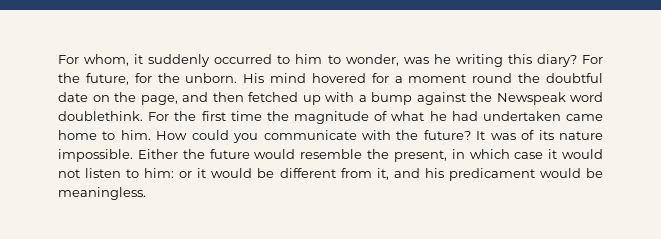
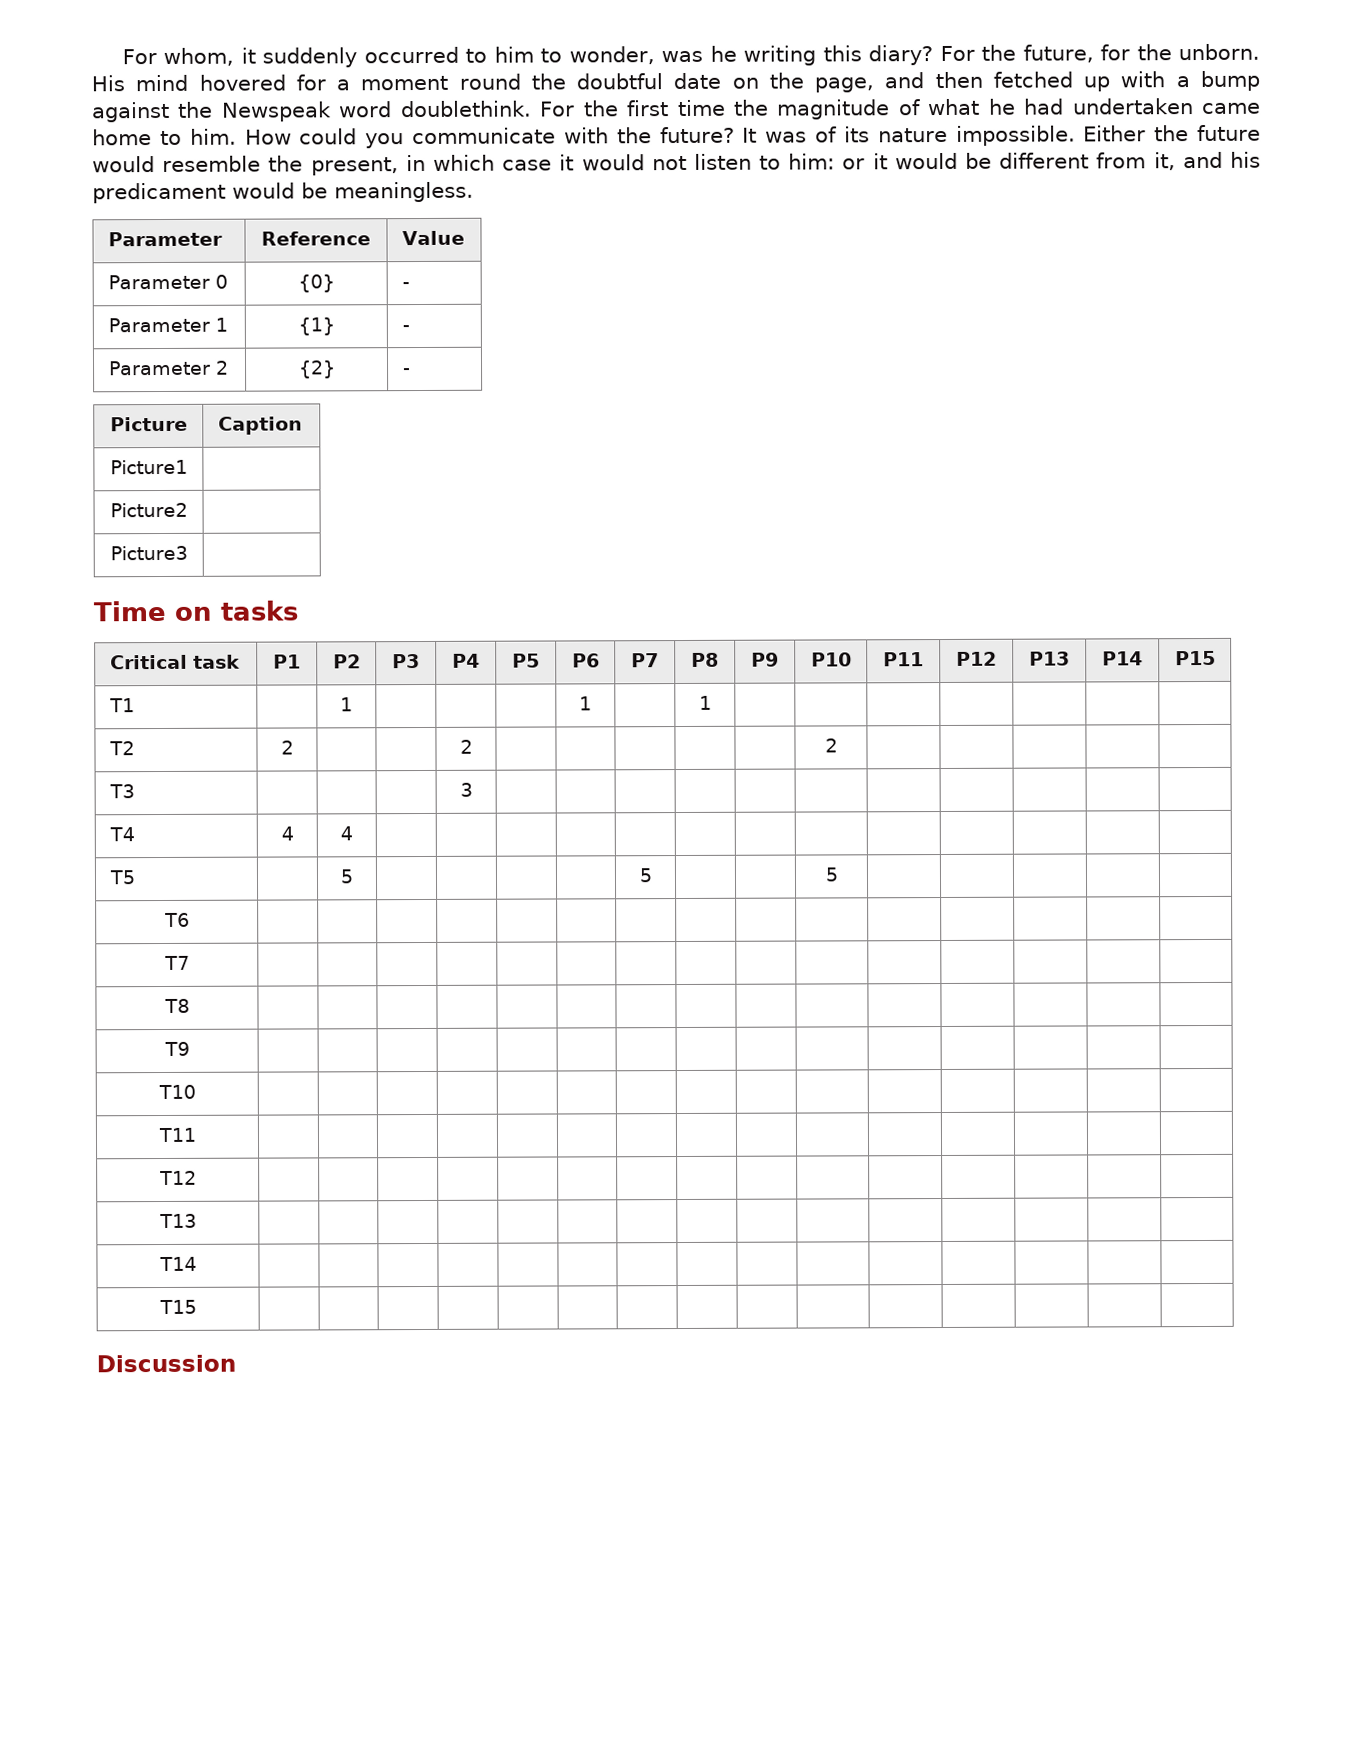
+ Parameter | Reference | Value
+ Parameter 0 | {0} | -
+ Parameter 1 | {1} | -
+ Parameter 2 | {2} | -
+ Picture | Caption
+ Picture1 |
+ Picture2 |
+ Picture3 |
+ Time on tasks
+ Critical task | P1 | P2 | P3 | P4 | P5 | P6 | P7 | P8 | P9 | P10 | P11 | P12 | P13 | P14 | P15
+ T1 | | 1 | | | | 1 | | 1 | | | | | | |
+ T2 | 2 | | | 2 | | | | | | 2 | | | | |
+ T3 | | | | 3 | | | | | | | | | | |
+ T4 | 4 | 4 | | | | | | | | | | | | |
+ T5 | | 5 | | | | | 5 | | | 5 | | | | |
+ T6 | | | | | | | | | | | | | | |
+ T7 | | | | | | | | | | | | | | |
+ T8 | | | | | | | | | | | | | | |
+ T9 | | | | | | | | | | | | | | |
+ T10 | | | | | | | | | | | | | | |
+ T11 | | | | | | | | | | | | | | |
+ T12 | | | | | | | | | | | | | | |
+ T13 | | | | | | | | | | | | | | |
+ T14 | | | | | | | | | | | | | | |
+ T15 | | | | | | | | | | | | | | |
+ Discussion

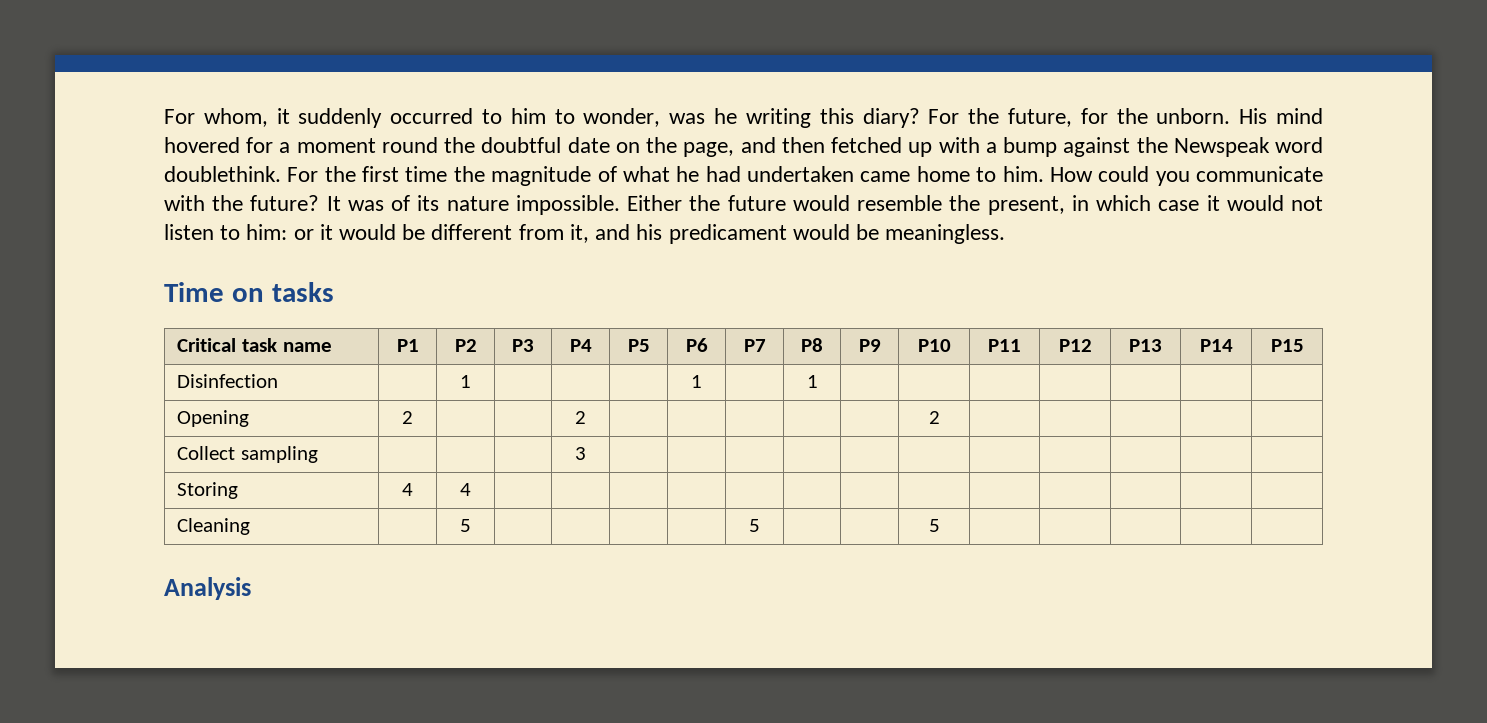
- Parameter | Reference | Value
- Parameter 0 | {0} | -
- Parameter 1 | {1} | -
- Parameter 2 | {2} | -
- Picture | Caption
- Picture1 |
- Picture2 |
- Picture3 |
- Critical task | P1 | P2 | P3 | P4 | P5 | P6 | P7 | P8 | P9 | P10 | P11 | P12 | P13 | P14 | P15
+ Critical task name | P1 | P2 | P3 | P4 | P5 | P6 | P7 | P8 | P9 | P10 | P11 | P12 | P13 | P14 | P15
- T1 | | 1 | | | | 1 | | 1 | | | | | | |
+ Disinfection | | 1 | | | | 1 | | 1 | | | | | | |
- T2 | 2 | | | 2 | | | | | | 2 | | | | |
+ Opening | 2 | | | 2 | | | | | | 2 | | | | |
- T3 | | | | 3 | | | | | | | | | | |
+ Collect sampling | | | | 3 | | | | | | | | | | |
- T4 | 4 | 4 | | | | | | | | | | | | |
+ Storing | 4 | 4 | | | | | | | | | | | | |
- T5 | | 5 | | | | | 5 | | | 5 | | | | |
+ Cleaning | | 5 | | | | | 5 | | | 5 | | | | |
- T6 | | | | | | | | | | | | | | |
- T7 | | | | | | | | | | | | | | |
- T8 | | | | | | | | | | | | | | |
- T9 | | | | | | | | | | | | | | |
- T10 | | | | | | | | | | | | | | |
- T11 | | | | | | | | | | | | | | |
- T12 | | | | | | | | | | | | | | |
- T13 | | | | | | | | | | | | | | |
- T14 | | | | | | | | | | | | | | |
- T15 | | | | | | | | | | | | | | |
- Discussion
+ Analysis

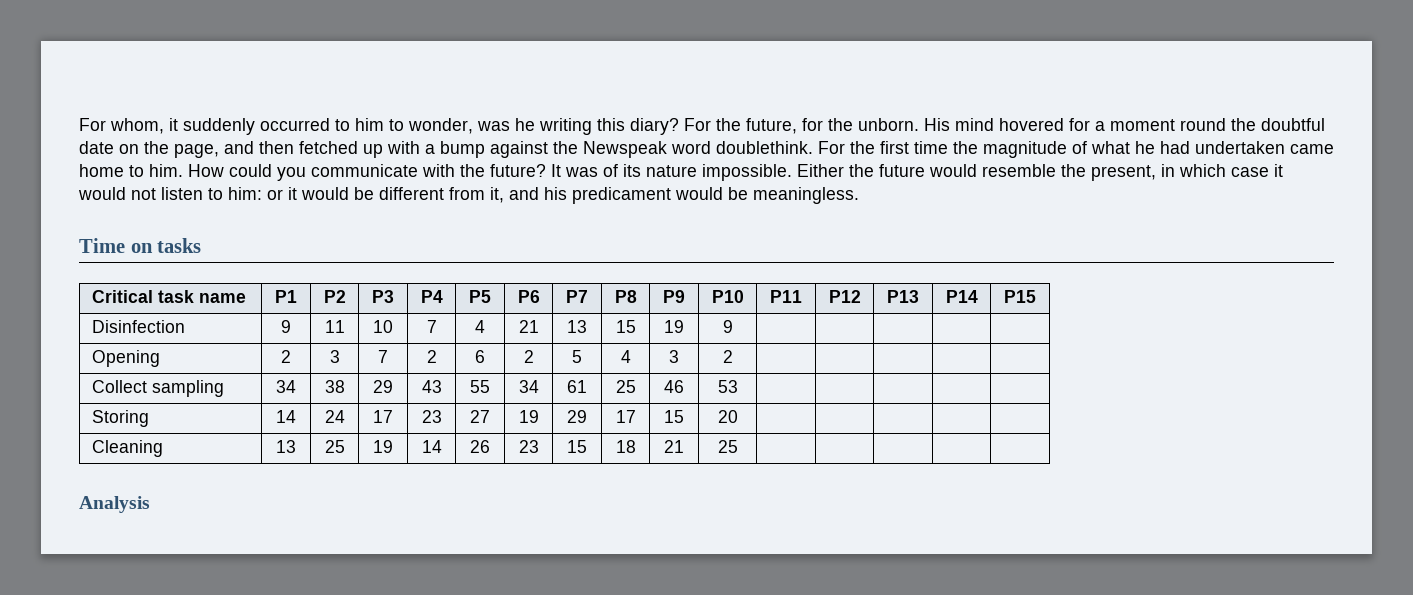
- Disinfection | | 1 | | | | 1 | | 1 | | | | | | |
+ Disinfection | 9 | 11 | 10 | 7 | 4 | 21 | 13 | 15 | 19 | 9 | | | | |
- Opening | 2 | | | 2 | | | | | | 2 | | | | |
- Collect sampling | | | | 3 | | | | | | | | | | |
- Storing | 4 | 4 | | | | | | | | | | | | |
- Cleaning | | 5 | | | | | 5 | | | 5 | | | | |
+ Opening | 2 | 3 | 7 | 2 | 6 | 2 | 5 | 4 | 3 | 2 | | | | |
+ Collect sampling | 34 | 38 | 29 | 43 | 55 | 34 | 61 | 25 | 46 | 53 | | | | |
+ Storing | 14 | 24 | 17 | 23 | 27 | 19 | 29 | 17 | 15 | 20 | | | | |
+ Cleaning | 13 | 25 | 19 | 14 | 26 | 23 | 15 | 18 | 21 | 25 | | | | |

